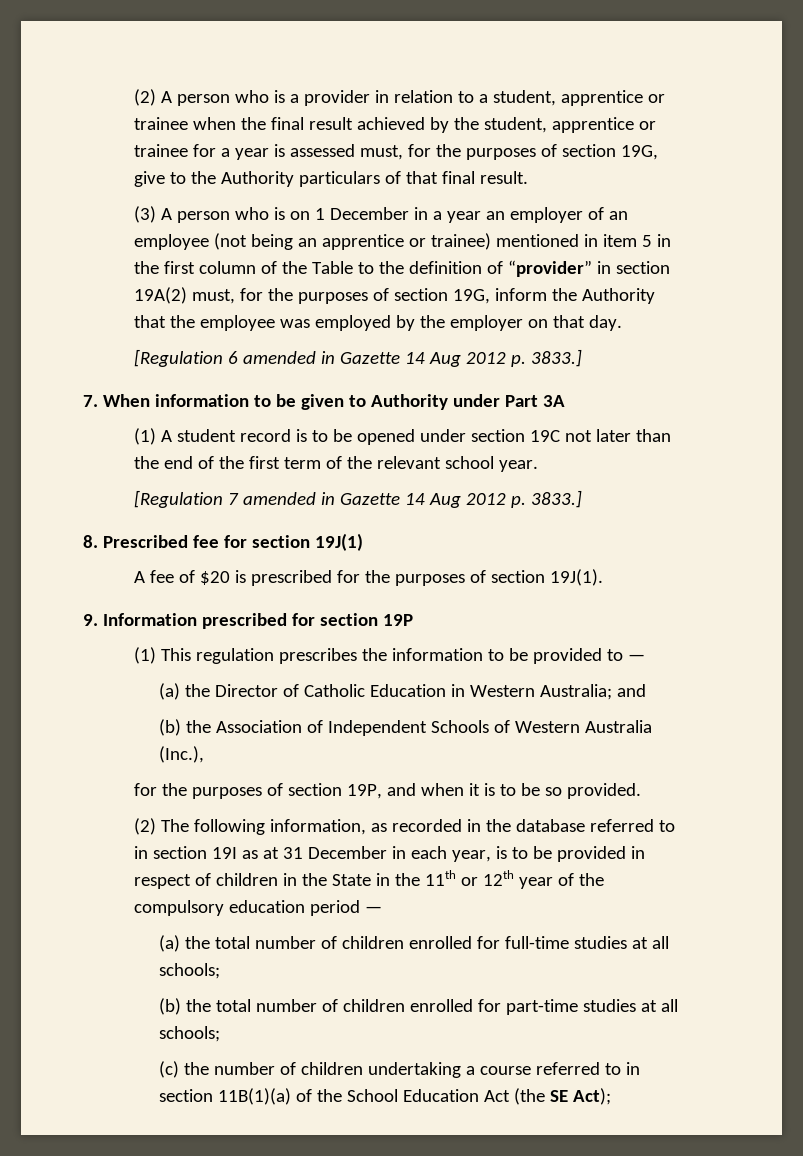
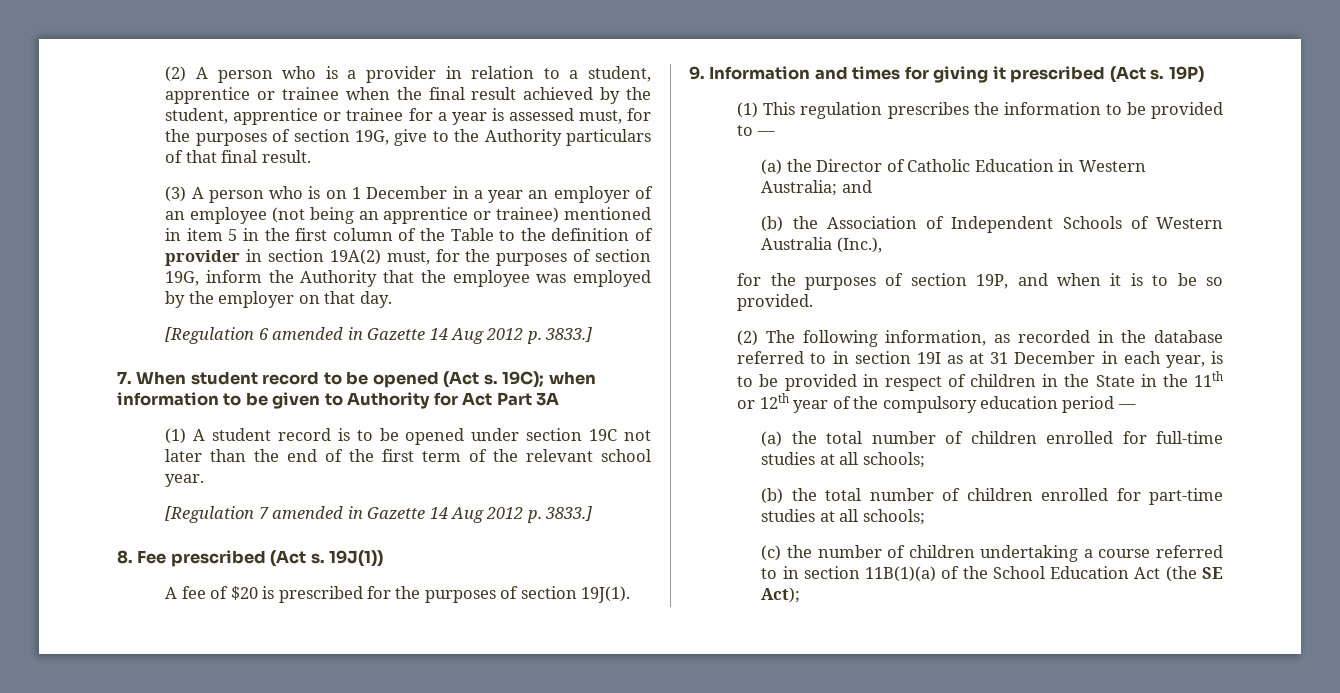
- (3) A person who is on 1 December in a year an employer of an employee (not being an apprentice or trainee) mentioned in item 5 in the first column of the Table to the definition of “provider” in section 19A(2) must, for the purposes of section 19G, inform the Authority that the employee was employed by the employer on that day.
+ (3) A person who is on 1 December in a year an employer of an employee (not being an apprentice or trainee) mentioned in item 5 in the first column of the Table to the definition of provider in section 19A(2) must, for the purposes of section 19G, inform the Authority that the employee was employed by the employer on that day.
- 7. When information to be given to Authority under Part 3A
+ 7. When student record to be opened (Act s. 19C); when information to be given to Authority for Act Part 3A
- 8. Prescribed fee for section 19J(1)
+ 8. Fee prescribed (Act s. 19J(1))
- 9. Information prescribed for section 19P
+ 9. Information and times for giving it prescribed (Act s. 19P)

